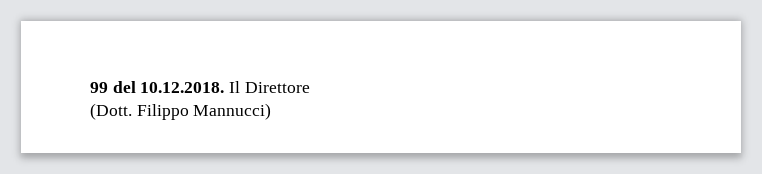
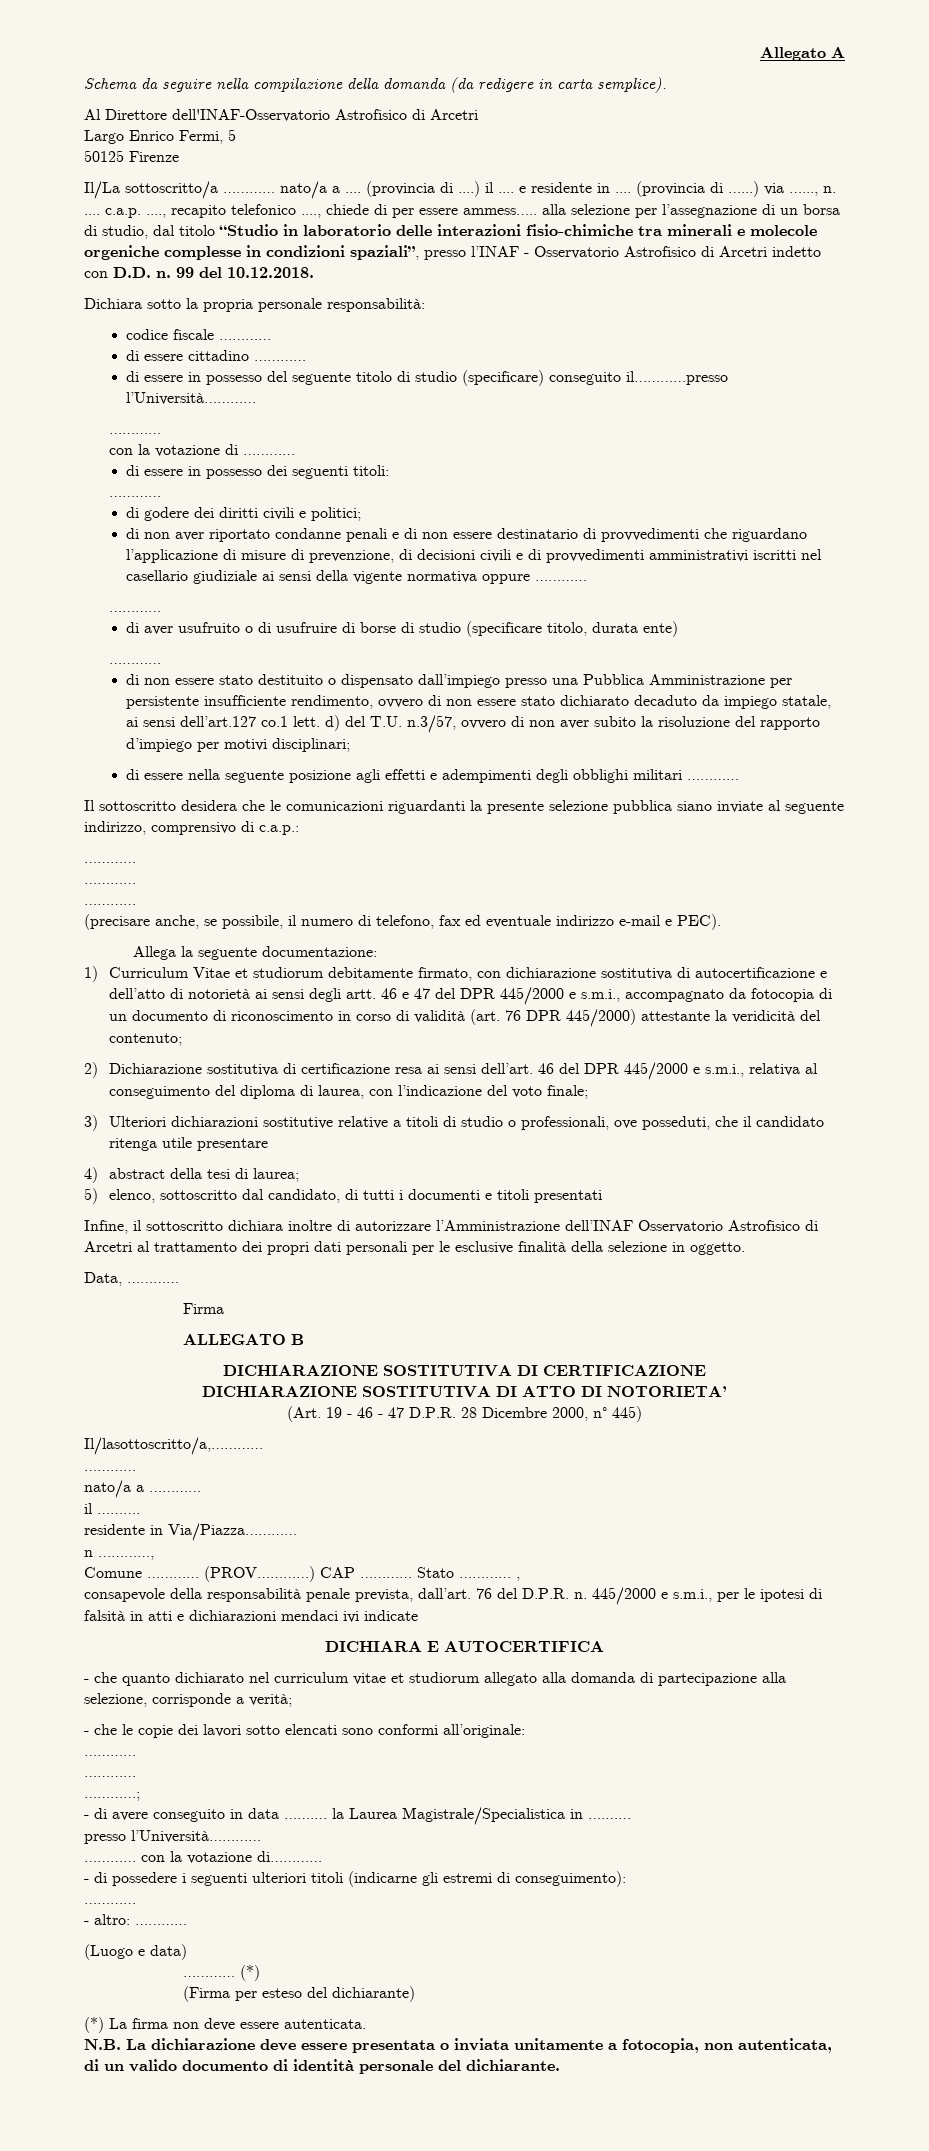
- 99 del 10.12.2018. Il Direttore
- (Dott. Filippo Mannucci)
+ Allegato A
+ Schema da seguire nella compilazione della domanda (da redigere in carta semplice).
+ Al Direttore dell'INAF-Osservatorio Astrofisico di Arcetri
+ Largo Enrico Fermi, 5
+ 50125 Firenze
+ Il/La sottoscritto/a ………… nato/a a .... (provincia di ....) il .... e residente in .... (provincia di …...) via …..., n. .... c.a.p. ...., recapito telefonico ...., chiede di per essere ammess….. alla selezione per l’assegnazione di un borsa di studio, dal titolo “Studio in laboratorio delle interazioni fisio-chimiche tra minerali e molecole orgeniche complesse in condizioni spaziali”, presso l’INAF - Osservatorio Astrofisico di Arcetri indetto con D.D. n. 99 del 10.12.2018.
+ Dichiara sotto la propria personale responsabilità:
+ codice fiscale …………
+ di essere cittadino …………
+ di essere in possesso del seguente titolo di studio (specificare) conseguito il…………presso l’Università…………
+ …………
+ con la votazione di …………
+ di essere in possesso dei seguenti titoli:
+ …………
+ di godere dei diritti civili e politici;
+ di non aver riportato condanne penali e di non essere destinatario di provvedimenti che riguardano l’applicazione di misure di prevenzione, di decisioni civili e di provvedimenti amministrativi iscritti nel casellario giudiziale ai sensi della vigente normativa oppure …………
+ …………
+ di aver usufruito o di usufruire di borse di studio (specificare titolo, durata ente)
+ …………
+ di non essere stato destituito o dispensato dall’impiego presso una Pubblica Amministrazione per persistente insufficiente rendimento, ovvero di non essere stato dichiarato decaduto da impiego statale, ai sensi dell’art.127 co.1 lett. d) del T.U. n.3/57, ovvero di non aver subito la risoluzione del rapporto d’impiego per motivi disciplinari;
+ di essere nella seguente posizione agli effetti e adempimenti degli obblighi militari …………
+ Il sottoscritto desidera che le comunicazioni riguardanti la presente selezione pubblica siano inviate al seguente indirizzo, comprensivo di c.a.p.:
+ …………
+ …………
+ …………
+ (precisare anche, se possibile, il numero di telefono, fax ed eventuale indirizzo e-mail e PEC).
+ Allega la seguente documentazione:
+ 1) Curriculum Vitae et studiorum debitamente firmato, con dichiarazione sostitutiva di autocertificazione e dell’atto di notorietà ai sensi degli artt. 46 e 47 del DPR 445/2000 e s.m.i., accompagnato da fotocopia di un documento di riconoscimento in corso di validità (art. 76 DPR 445/2000) attestante la veridicità del contenuto;
+ 2) Dichiarazione sostitutiva di certificazione resa ai sensi dell’art. 46 del DPR 445/2000 e s.m.i., relativa al conseguimento del diploma di laurea, con l’indicazione del voto finale;
+ 3) Ulteriori dichiarazioni sostitutive relative a titoli di studio o professionali, ove posseduti, che il candidato ritenga utile presentare
+ 4) abstract della tesi di laurea;
+ 5) elenco, sottoscritto dal candidato, di tutti i documenti e titoli presentati
+ Infine, il sottoscritto dichiara inoltre di autorizzare l’Amministrazione dell’INAF Osservatorio Astrofisico di Arcetri al trattamento dei propri dati personali per le esclusive finalità della selezione in oggetto.
+ Data, …………
+ Firma
+ ALLEGATO B
+ DICHIARAZIONE SOSTITUTIVA DI CERTIFICAZIONE
+ DICHIARAZIONE SOSTITUTIVA DI ATTO DI NOTORIETA’
+ (Art. 19 - 46 - 47 D.P.R. 28 Dicembre 2000, n° 445)
+ Il/lasottoscritto/a,…………
+ …………
+ nato/a a …………
+ il ……….
+ residente in Via/Piazza…………
+ n …………,
+ Comune ………… (PROV…………) CAP ………… Stato ………… ,
+ consapevole della responsabilità penale prevista, dall’art. 76 del D.P.R. n. 445/2000 e s.m.i., per le ipotesi di falsità in atti e dichiarazioni mendaci ivi indicate
+ DICHIARA E AUTOCERTIFICA
+ - che quanto dichiarato nel curriculum vitae et studiorum allegato alla domanda di partecipazione alla selezione, corrisponde a verità;
+ - che le copie dei lavori sotto elencati sono conformi all’originale:
+ …………
+ …………
+ …………;
+ - di avere conseguito in data …….… la Laurea Magistrale/Specialistica in ….……
+ presso l’Università…………
+ ………… con la votazione di…………
+ - di possedere i seguenti ulteriori titoli (indicarne gli estremi di conseguimento):
+ …………
+ - altro: …………
+ (Luogo e data)
+ ………… (*)
+ (Firma per esteso del dichiarante)
+ (*) La firma non deve essere autenticata.
+ N.B. La dichiarazione deve essere presentata o inviata unitamente a fotocopia, non autenticata, di un valido documento di identità personale del dichiarante.

